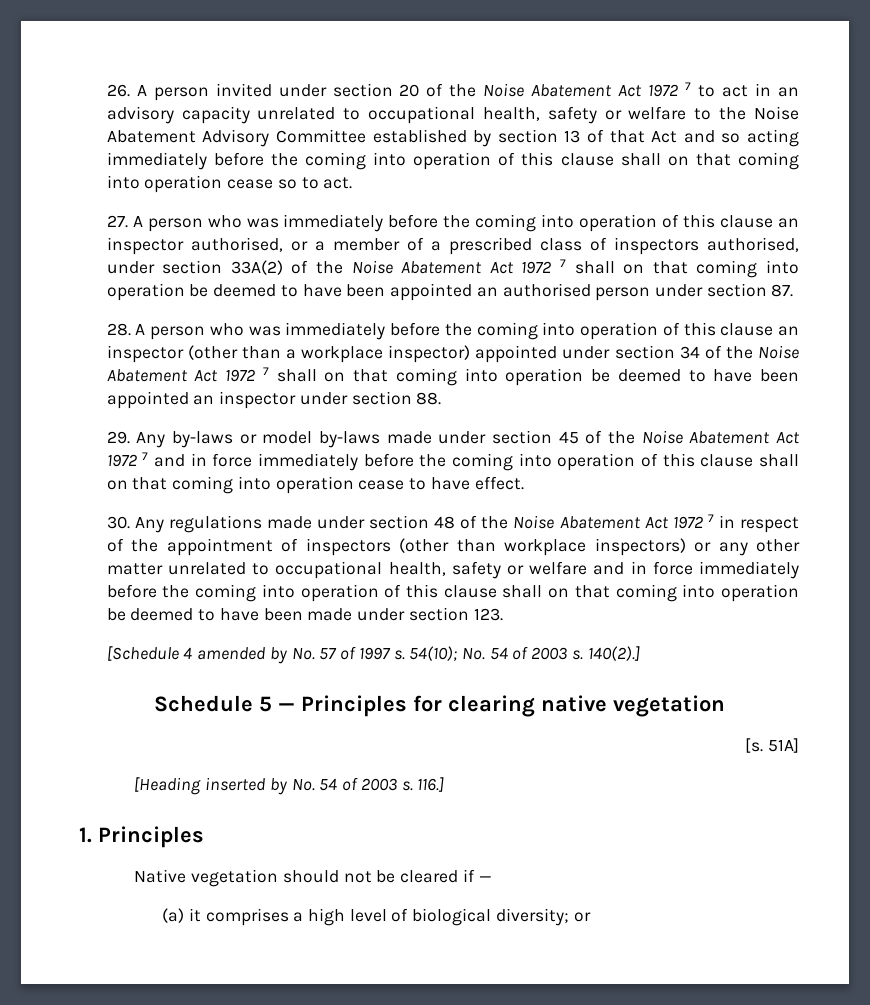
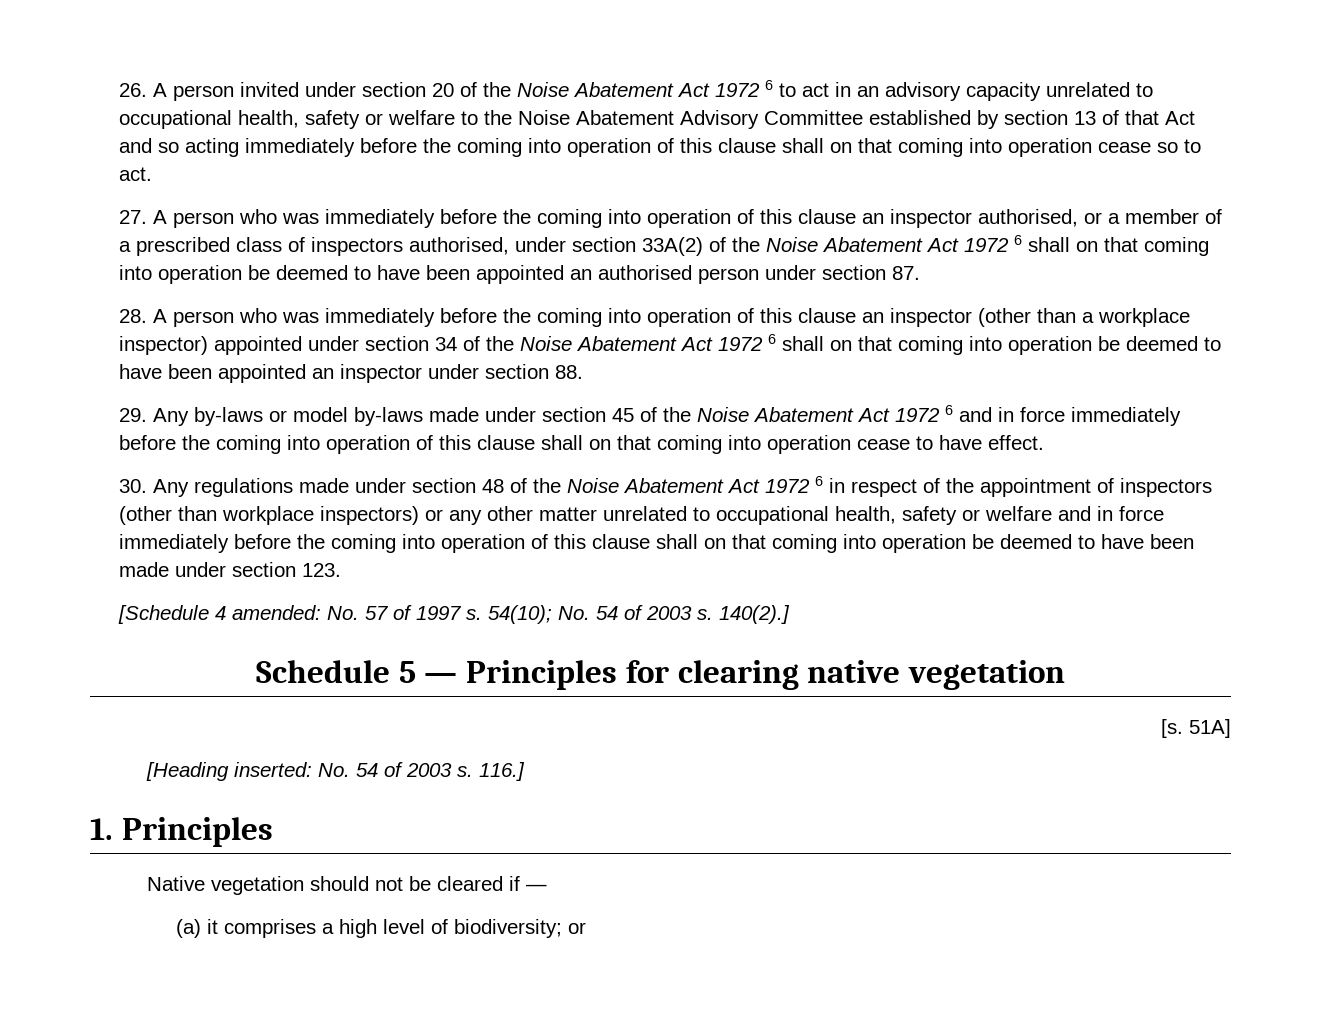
- 26. A person invited under section 20 of the Noise Abatement Act 1972 7 to act in an advisory capacity unrelated to occupational health, safety or welfare to the Noise Abatement Advisory Committee established by section 13 of that Act and so acting immediately before the coming into operation of this clause shall on that coming into operation cease so to act.
+ 26. A person invited under section 20 of the Noise Abatement Act 1972 6 to act in an advisory capacity unrelated to occupational health, safety or welfare to the Noise Abatement Advisory Committee established by section 13 of that Act and so acting immediately before the coming into operation of this clause shall on that coming into operation cease so to act.
- 27. A person who was immediately before the coming into operation of this clause an inspector authorised, or a member of a prescribed class of inspectors authorised, under section 33A(2) of the Noise Abatement Act 1972 7 shall on that coming into operation be deemed to have been appointed an authorised person under section 87.
+ 27. A person who was immediately before the coming into operation of this clause an inspector authorised, or a member of a prescribed class of inspectors authorised, under section 33A(2) of the Noise Abatement Act 1972 6 shall on that coming into operation be deemed to have been appointed an authorised person under section 87.
- 28. A person who was immediately before the coming into operation of this clause an inspector (other than a workplace inspector) appointed under section 34 of the Noise Abatement Act 1972 7 shall on that coming into operation be deemed to have been appointed an inspector under section 88.
+ 28. A person who was immediately before the coming into operation of this clause an inspector (other than a workplace inspector) appointed under section 34 of the Noise Abatement Act 1972 6 shall on that coming into operation be deemed to have been appointed an inspector under section 88.
- 29. Any by-laws or model by-laws made under section 45 of the Noise Abatement Act 1972 7 and in force immediately before the coming into operation of this clause shall on that coming into operation cease to have effect.
+ 29. Any by-laws or model by-laws made under section 45 of the Noise Abatement Act 1972 6 and in force immediately before the coming into operation of this clause shall on that coming into operation cease to have effect.
- 30. Any regulations made under section 48 of the Noise Abatement Act 1972 7 in respect of the appointment of inspectors (other than workplace inspectors) or any other matter unrelated to occupational health, safety or welfare and in force immediately before the coming into operation of this clause shall on that coming into operation be deemed to have been made under section 123.
+ 30. Any regulations made under section 48 of the Noise Abatement Act 1972 6 in respect of the appointment of inspectors (other than workplace inspectors) or any other matter unrelated to occupational health, safety or welfare and in force immediately before the coming into operation of this clause shall on that coming into operation be deemed to have been made under section 123.
- [Schedule 4 amended by No. 57 of 1997 s.
+ [Schedule 4 amended: No. 57 of 1997 s.
- [Heading inserted by No. 54 of 2003 s.
+ [Heading inserted: No. 54 of 2003 s.
- (a) it comprises a high level of biological diversity; or
+ (a) it comprises a high level of biodiversity; or

